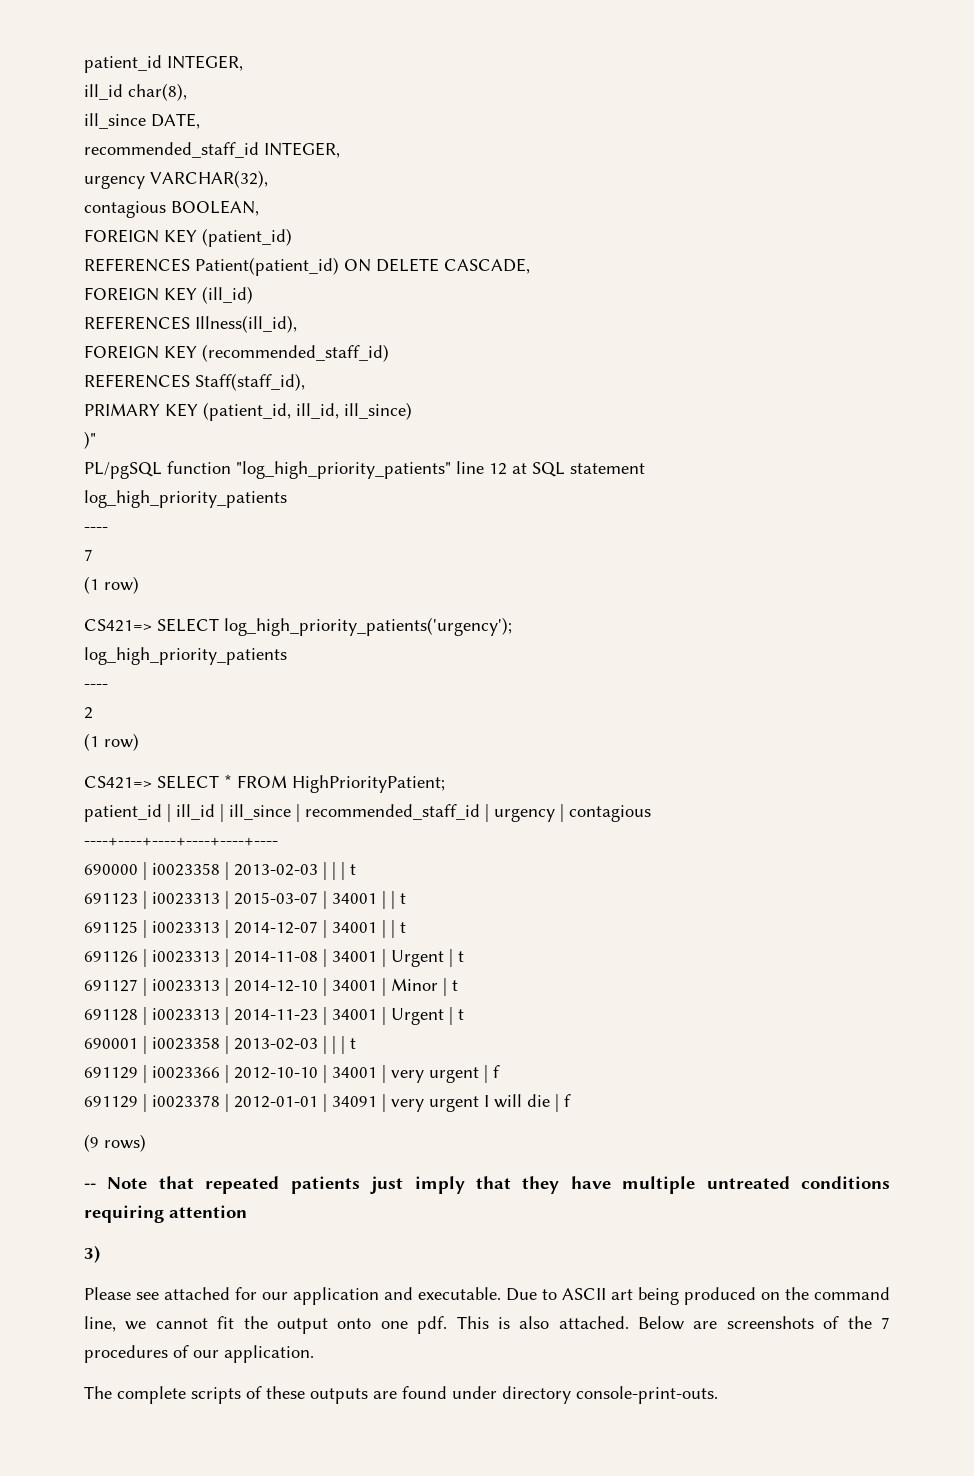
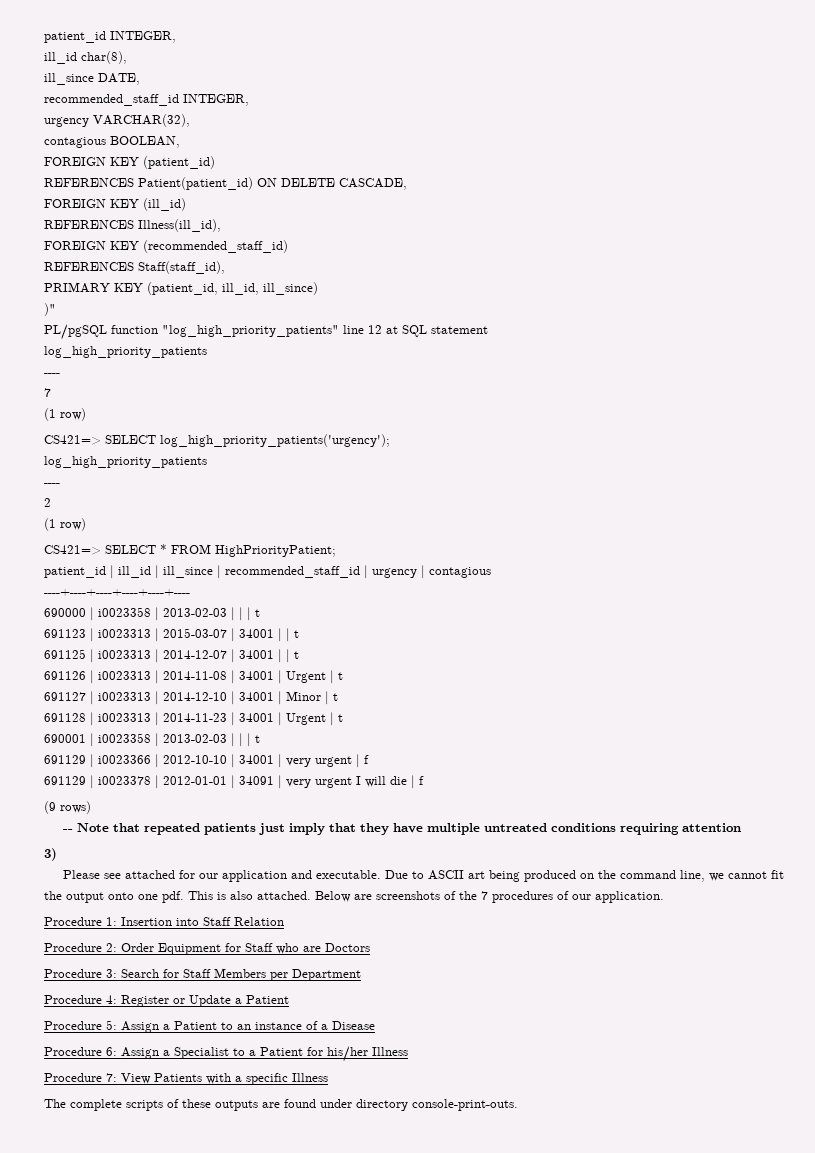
+ Procedure 1: Insertion into Staff Relation
+ Procedure 2: Order Equipment for Staff who are Doctors
+ Procedure 3: Search for Staff Members per Department
+ Procedure 4: Register or Update a Patient
+ Procedure 5: Assign a Patient to an instance of a Disease
+ Procedure 6: Assign a Specialist to a Patient for his/her Illness
+ Procedure 7: View Patients with a specific Illness

